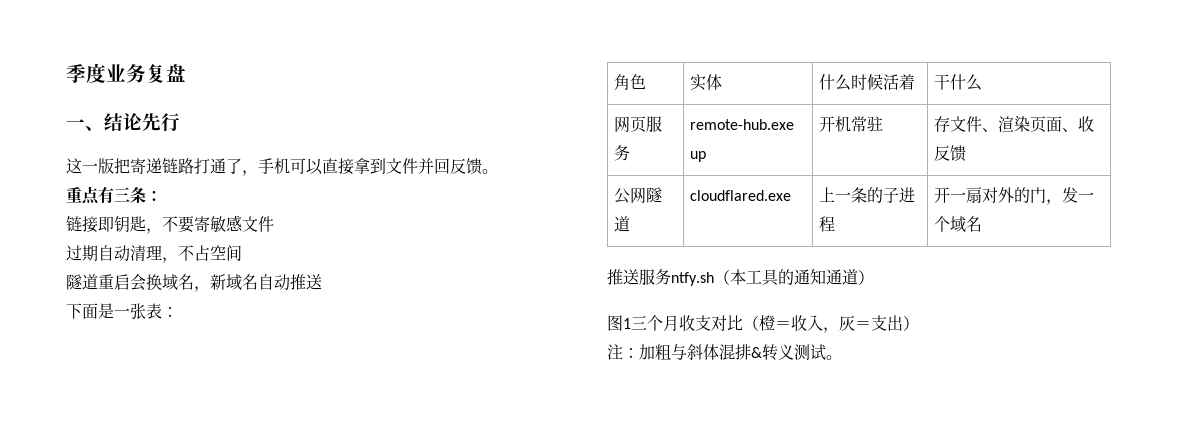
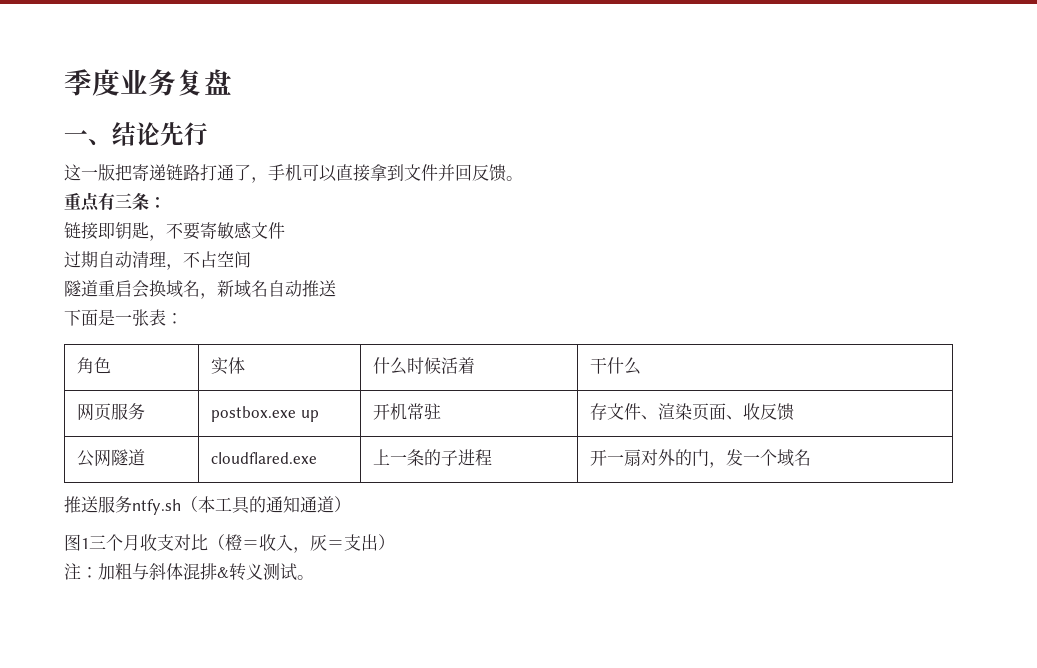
- 网页服务 | remote-hub.exe up | 开机常驻 | 存文件、渲染页面、收反馈
+ 网页服务 | postbox.exe up | 开机常驻 | 存文件、渲染页面、收反馈

